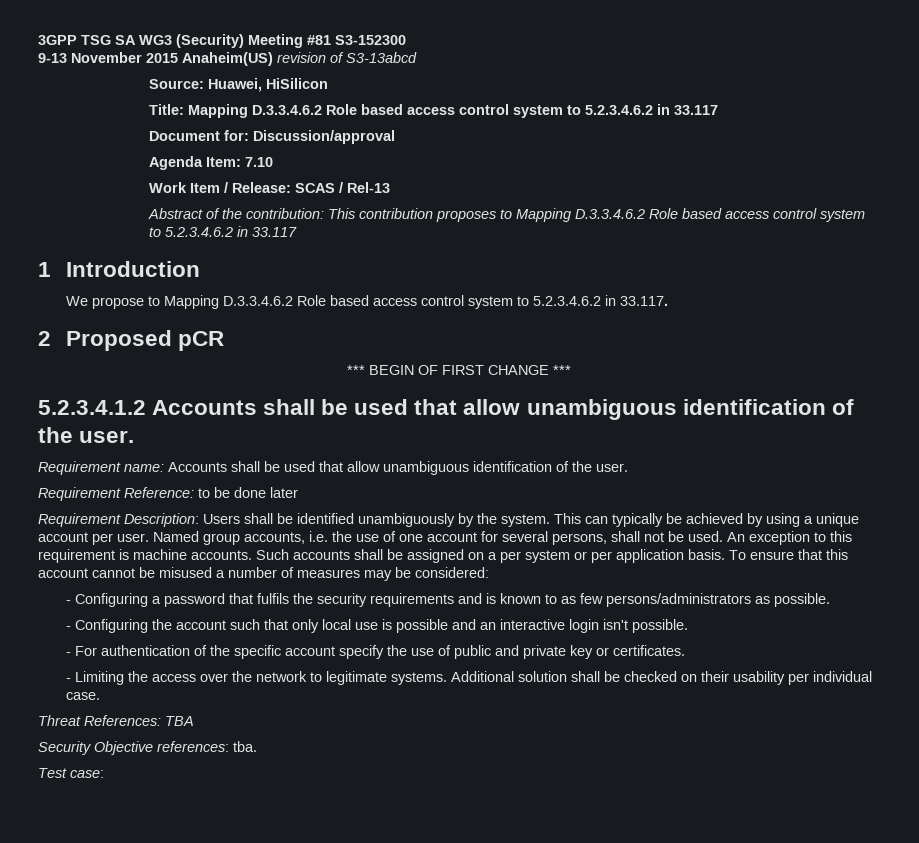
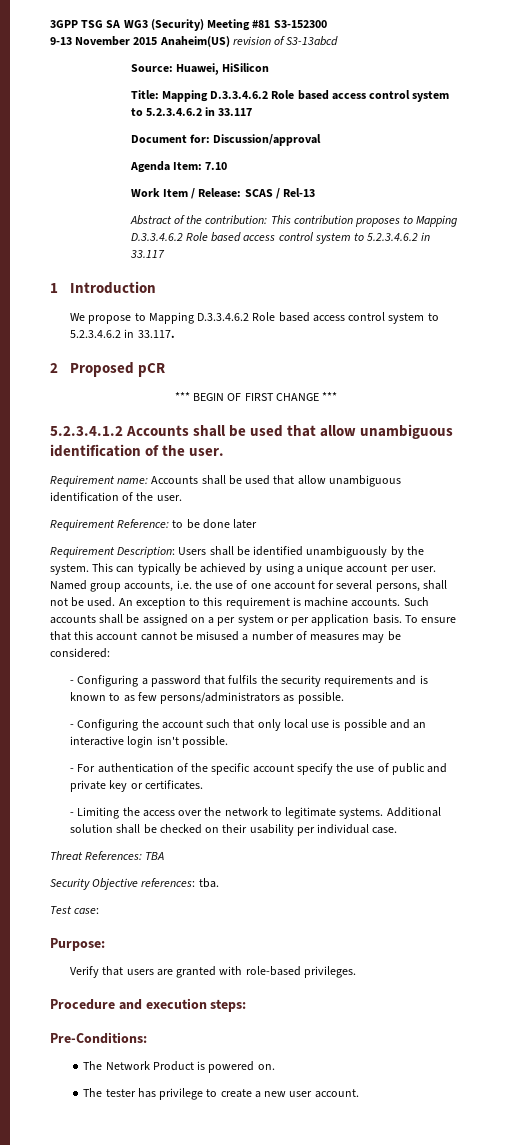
+ Purpose:
+ Verify that users are granted with role-based privileges.
+ Procedure and execution steps:
+ Pre-Conditions:
+ The Network Product is powered on.
+ The tester has privilege to create a new user account.

